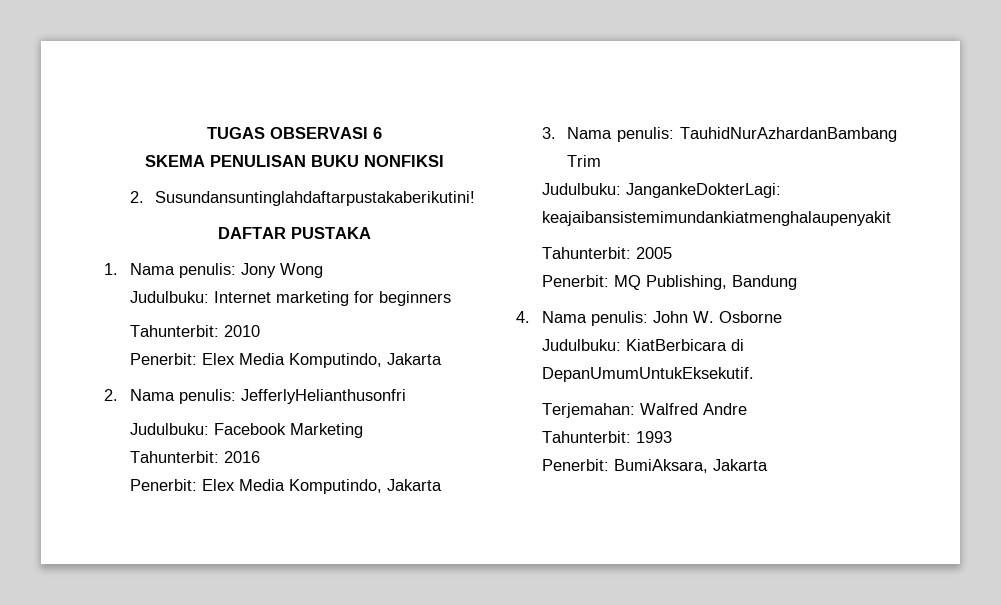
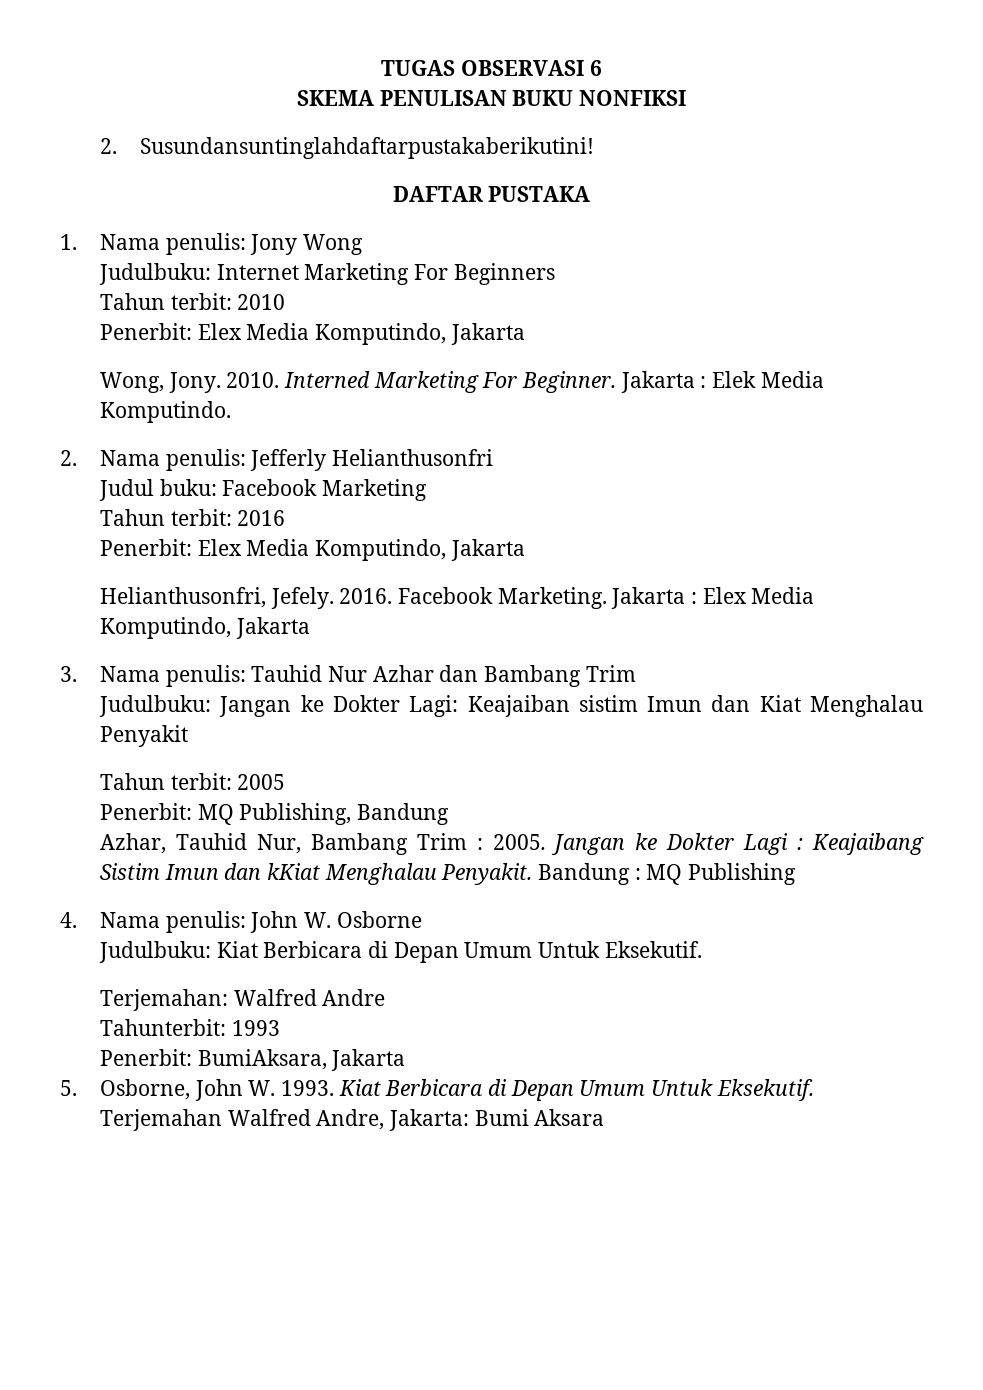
- Judulbuku: Internet marketing for beginners
- Tahunterbit: 2010
+ Judulbuku: Internet Marketing For Beginners
+ Tahun terbit: 2010
+ Wong, Jony. 2010. Interned Marketing For Beginner. Jakarta : Elek Media Komputindo.
- 2. Nama penulis: JefferlyHelianthusonfri
- Judulbuku: Facebook Marketing
+ 2. Nama penulis: Jefferly Helianthusonfri
+ Judul buku: Facebook Marketing
- Tahunterbit: 2016
+ Tahun terbit: 2016
- 3. Nama penulis: TauhidNurAzhardanBambang Trim
- Judulbuku: JangankeDokterLagi: keajaibansistemimundankiatmenghalaupenyakit
- Tahunterbit: 2005
+ Helianthusonfri, Jefely. 2016. Facebook Marketing. Jakarta : Elex Media Komputindo, Jakarta
+ 3. Nama penulis: Tauhid Nur Azhar dan Bambang Trim
+ Judulbuku: Jangan ke Dokter Lagi: Keajaiban sistim Imun dan Kiat Menghalau Penyakit
+ Tahun terbit: 2005
+ Azhar, Tauhid Nur, Bambang Trim : 2005. Jangan ke Dokter Lagi : Keajaibang Sistim Imun dan kKiat Menghalau Penyakit. Bandung : MQ Publishing
- Judulbuku: KiatBerbicara di DepanUmumUntukEksekutif.
+ Judulbuku: Kiat Berbicara di Depan Umum Untuk Eksekutif.
+ 5. Osborne, John W. 1993. Kiat Berbicara di Depan Umum Untuk Eksekutif. Terjemahan Walfred Andre, Jakarta: Bumi Aksara

